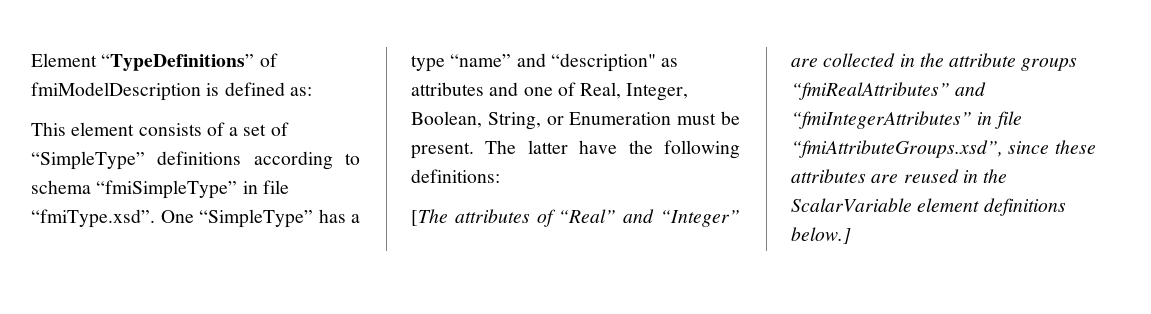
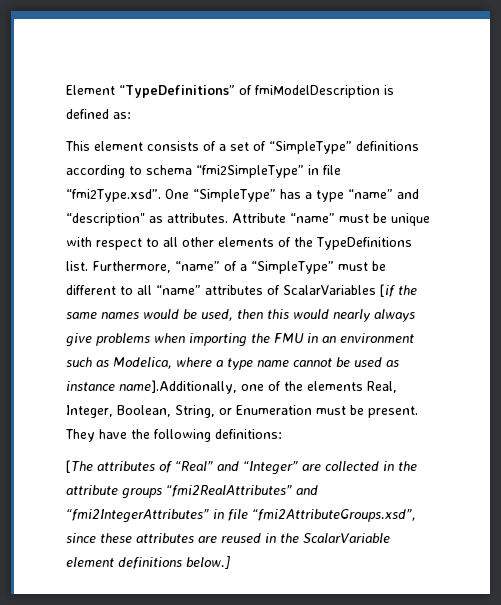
- This element consists of a set of “SimpleType” definitions according to schema “fmiSimpleType” in file “fmiType.xsd”. One “SimpleType” has a type “name” and “description" as attributes and one of Real, Integer, Boolean, String, or Enumeration must be present.
+ This element consists of a set of “SimpleType” definitions according to schema “fmi2SimpleType” in file “fmi2Type.xsd”. One “SimpleType” has a type “name” and “description" as attributes. Attribute “name” must be unique with respect to all other elements of the TypeDefinitions list. Furthermore, “name” of a “SimpleType” must be different to all “name” attributes of ScalarVariables [if the same names would be used, then this would nearly always give problems when importing the FMU in an environment such as Modelica, where a type name cannot be used as instance name].Additionally, one of the elements Real, Integer, Boolean, String, or Enumeration must be present.
- The latter have the following definitions:
+ They have the following definitions:
- [The attributes of “Real” and “Integer” are collected in the attribute groups “fmiRealAttributes” and “fmiIntegerAttributes” in file “fmiAttributeGroups.xsd”, since these attributes are reused in the ScalarVariable element definitions below.]
+ [The attributes of “Real” and “Integer” are collected in the attribute groups “fmi2RealAttributes” and “fmi2IntegerAttributes” in file “fmi2AttributeGroups.xsd”, since these attributes are reused in the ScalarVariable element definitions below.]

